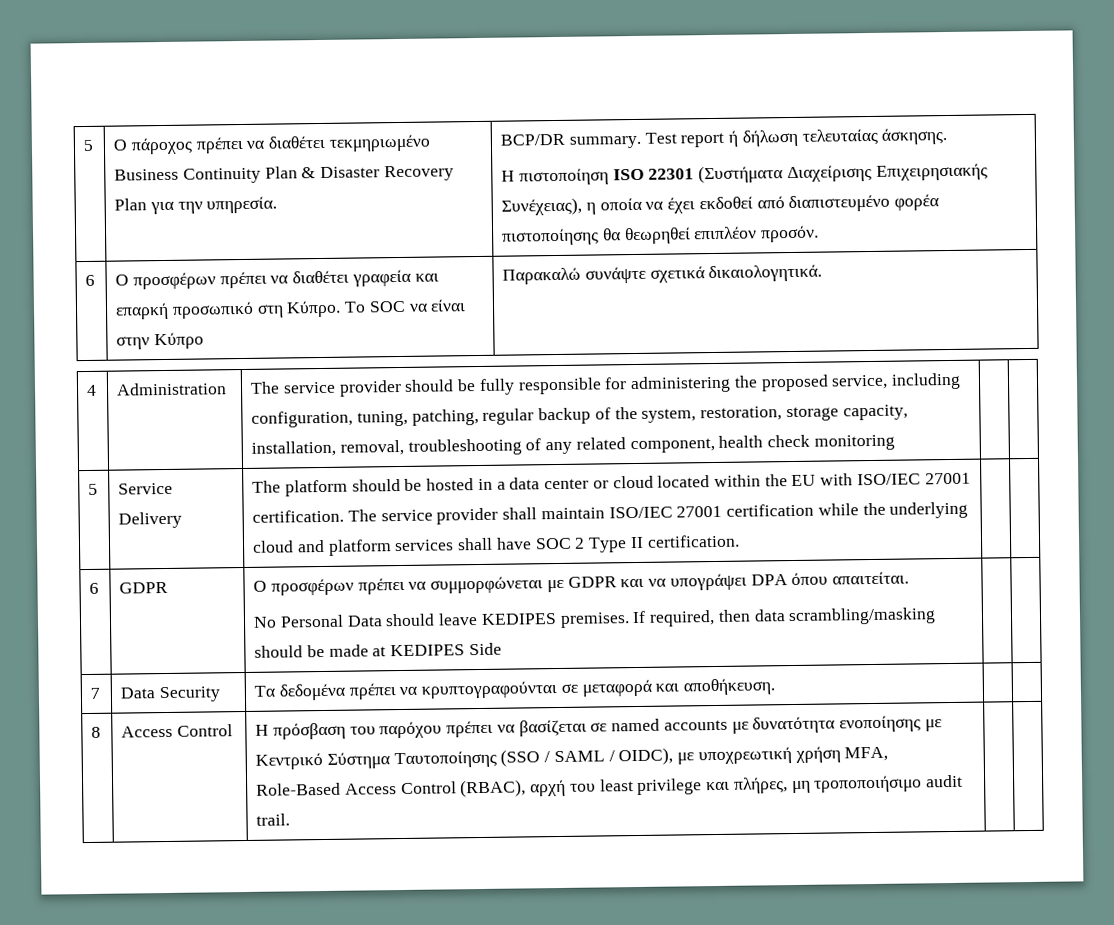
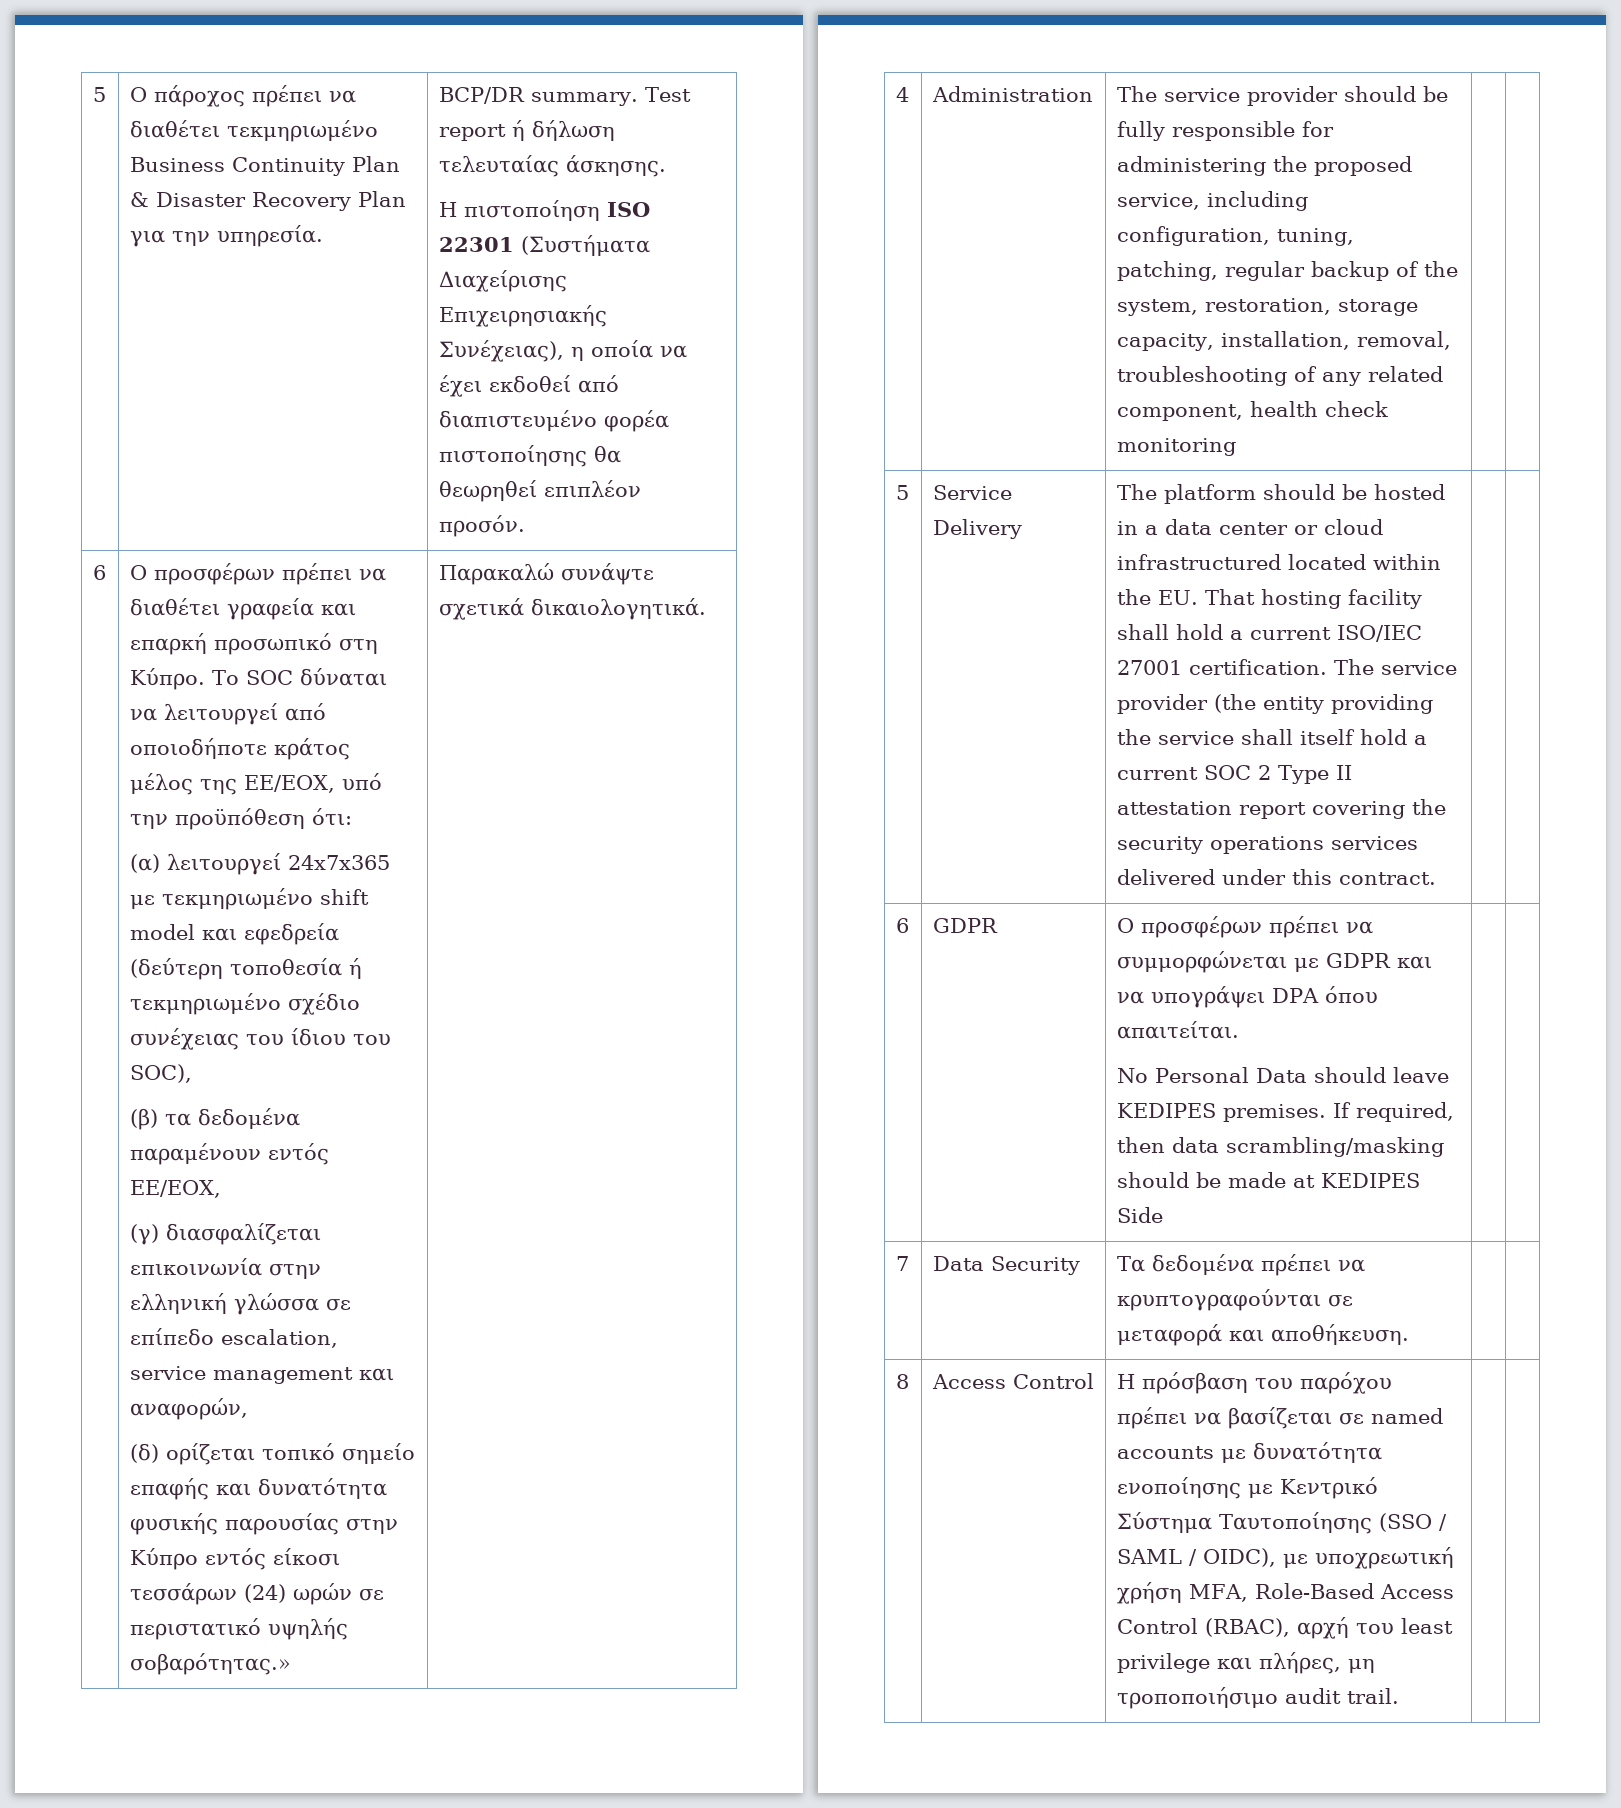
- Το SOC να είναι στην Κύπρο
+ Το SOC δύναται να λειτουργεί από οποιοδήποτε κράτος μέλος της ΕΕ/ΕΟΧ, υπό την προϋπόθεση ότι:
+ (α) λειτουργεί 24x7x365 με τεκμηριωμένο shift model και εφεδρεία (δεύτερη τοποθεσία ή τεκμηριωμένο σχέδιο συνέχειας του ίδιου του SOC),
+ (β) τα δεδομένα παραμένουν εντός ΕΕ/ΕΟΧ,
+ (γ) διασφαλίζεται επικοινωνία στην ελληνική γλώσσα σε επίπεδο escalation, service management και αναφορών,
+ (δ) ορίζεται τοπικό σημείο επαφής και δυνατότητα φυσικής παρουσίας στην Κύπρο εντός είκοσι τεσσάρων (24) ωρών σε περιστατικό υψηλής σοβαρότητας.»
- The platform should be hosted in a data center or cloud located within the EU with ISO/IEC 27001 certification.
+ The platform should be hosted in a data center or cloud infrastructured located within the EU. That hosting facility shall hold a current ISO/IEC 27001 certification.
- The service provider shall maintain ISO/IEC 27001 certification while the underlying cloud and platform services shall have SOC 2 Type II certification.
+ The service provider (the entity providing the service shall itself hold a current SOC 2 Type II attestation report covering the security operations services delivered under this contract.

